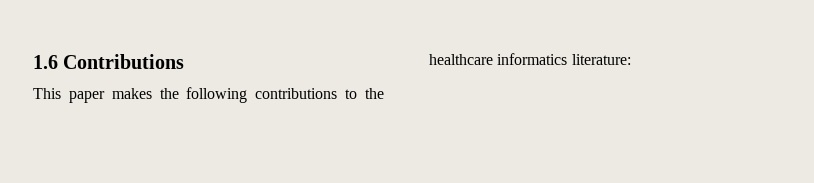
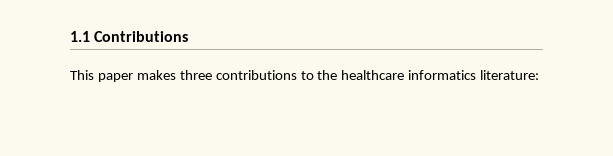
- 1.6 Contributions
+ 1.1 Contributions
- This paper makes the following contributions to the healthcare informatics literature:
+ This paper makes three contributions to the healthcare informatics literature:

